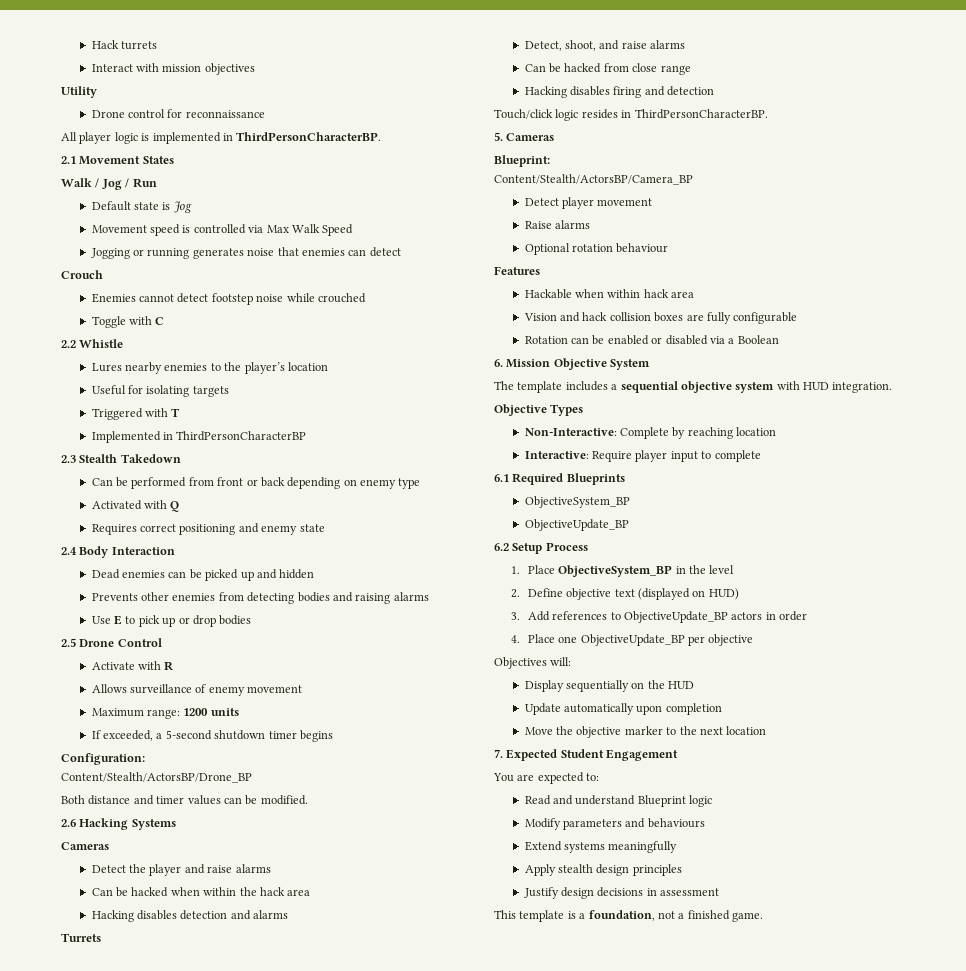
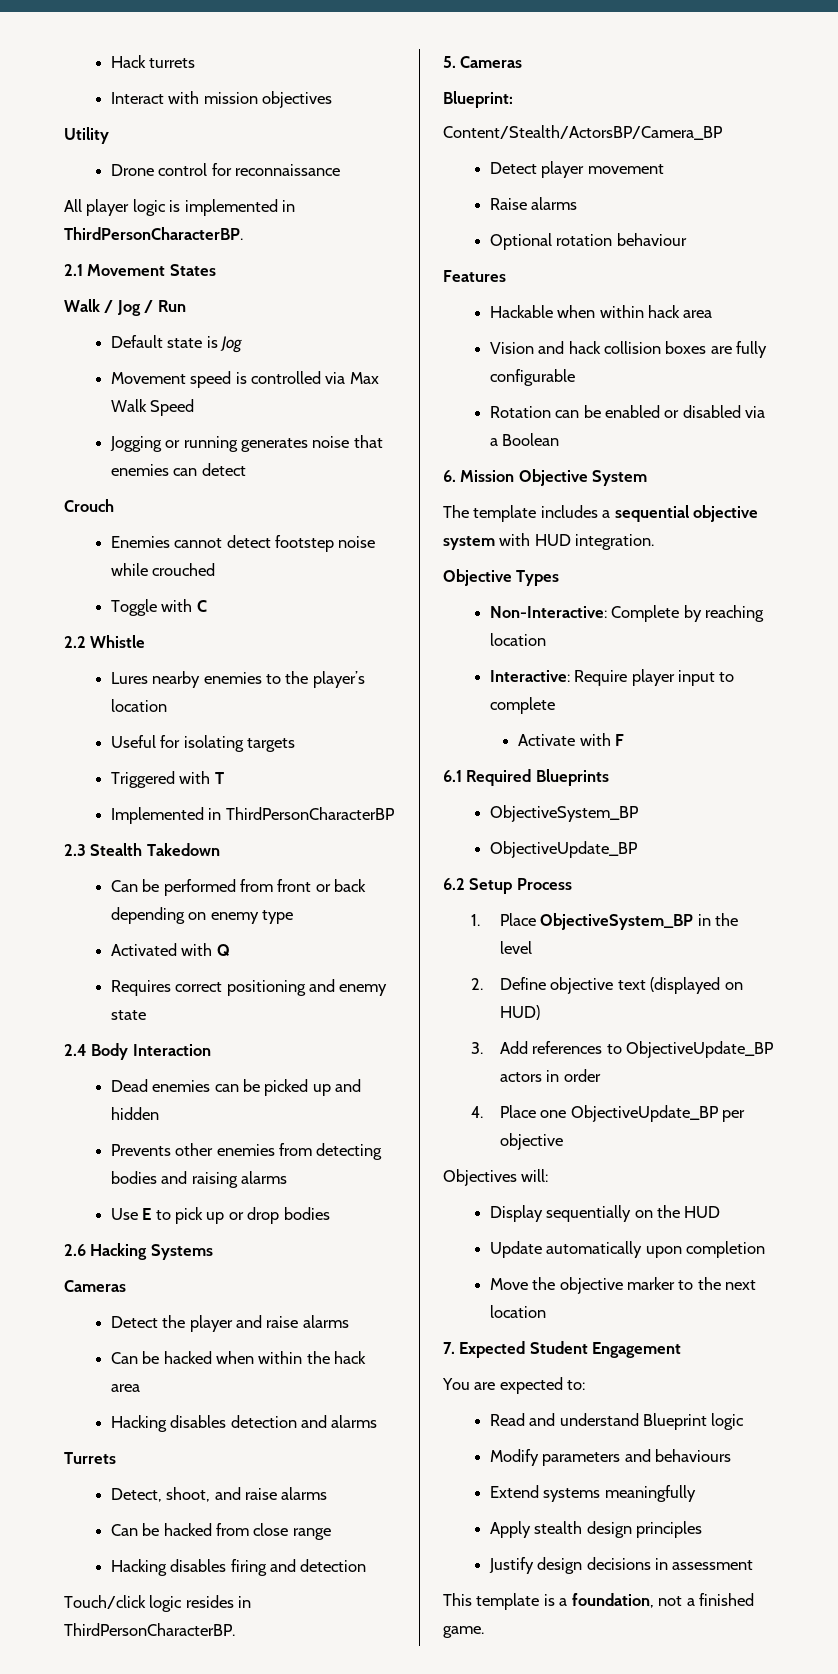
- 2.5 Drone Control
- Activate with R
- Allows surveillance of enemy movement
- Maximum range: 1200 units
- If exceeded, a 5-second shutdown timer begins
- Configuration:
- Content/Stealth/ActorsBP/Drone_BP
- Both distance and timer values can be modified.
+ Activate with F

